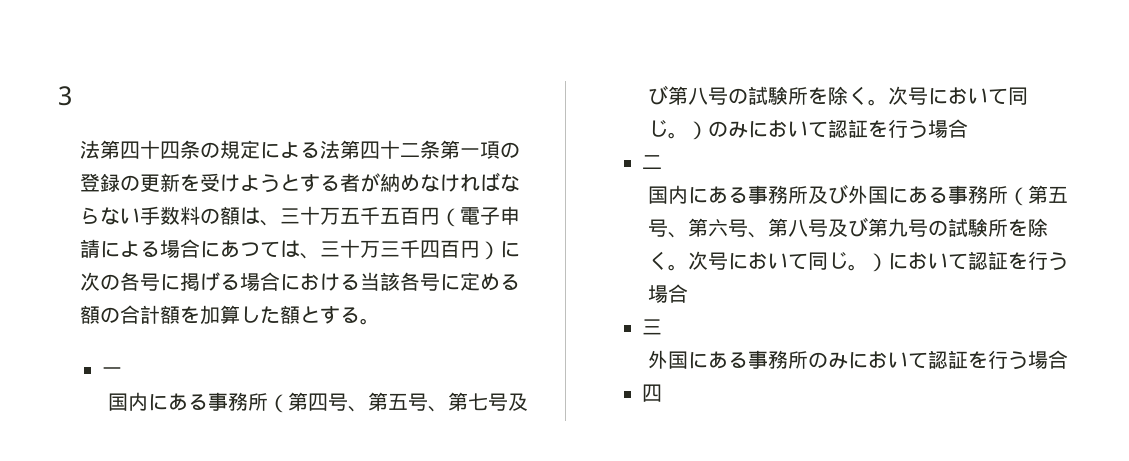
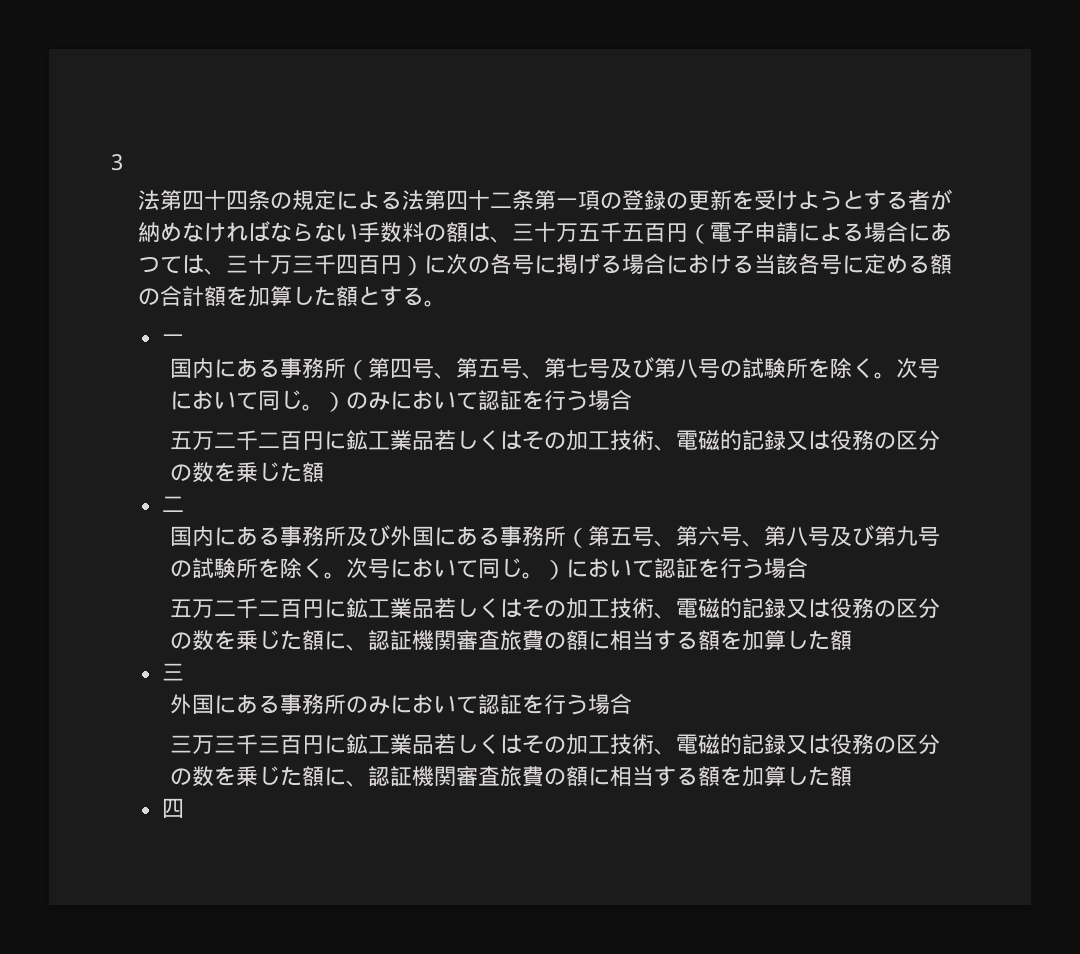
  次号において同じ。）のみにおいて認証を行う場合
+ 五万二千二百円に鉱工業品若しくはその加工技術、電磁的記録又は役務の区分の数を乗じた額
+ 五万二千二百円に鉱工業品若しくはその加工技術、電磁的記録又は役務の区分の数を乗じた額に、認証機関審査旅費の額に相当する額を加算した額
+ 三万三千三百円に鉱工業品若しくはその加工技術、電磁的記録又は役務の区分の数を乗じた額に、認証機関審査旅費の額に相当する額を加算した額

